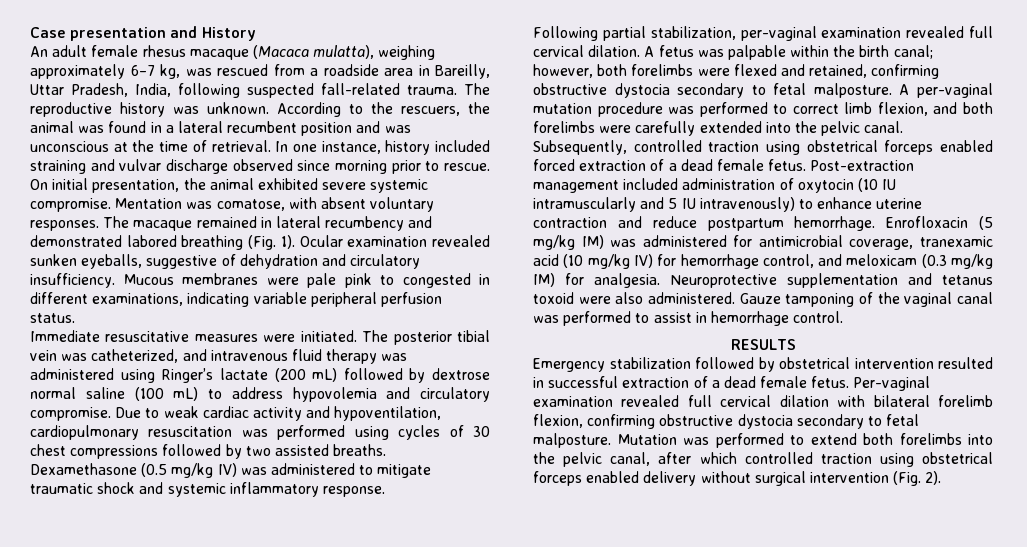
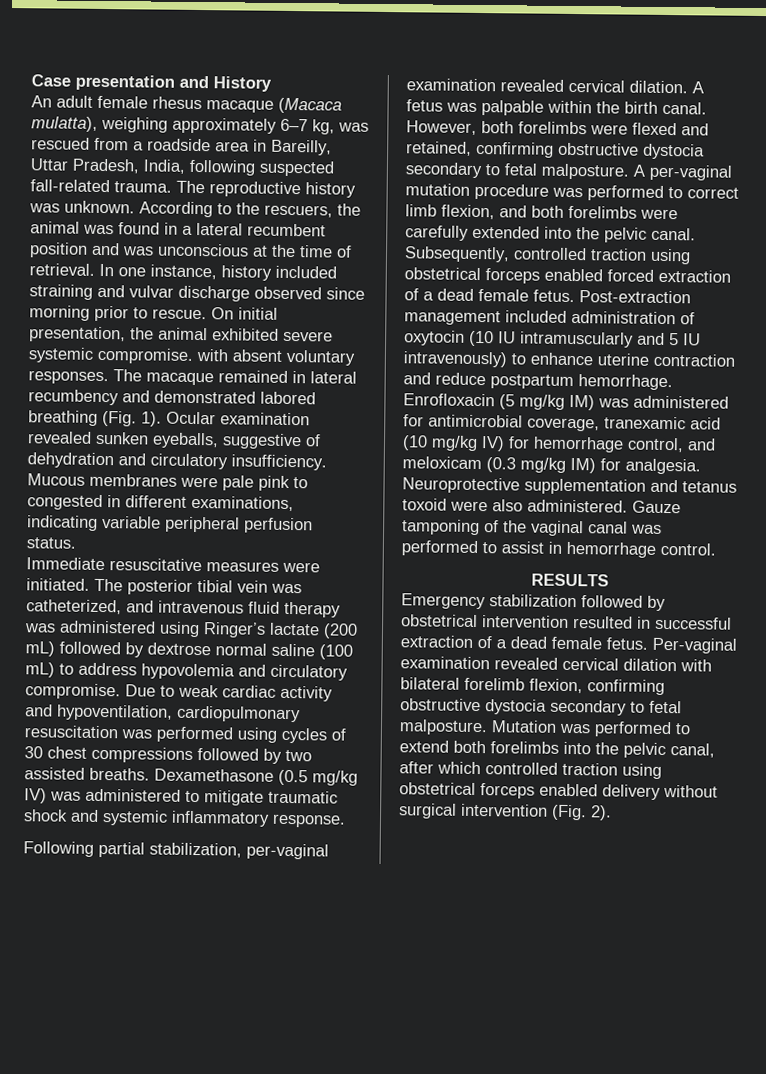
- On initial presentation, the animal exhibited severe systemic compromise. Mentation was comatose, with absent voluntary responses.
+ On initial presentation, the animal exhibited severe systemic compromise. with absent voluntary responses.
- Following partial stabilization, per-vaginal examination revealed full cervical dilation.
+ Following partial stabilization, per-vaginal examination revealed cervical dilation.
- A fetus was palpable within the birth canal; however, both forelimbs were flexed and retained, confirming obstructive dystocia secondary to fetal malposture.
+ A fetus was palpable within the birth canal. However, both forelimbs were flexed and retained, confirming obstructive dystocia secondary to fetal malposture.
- Per-vaginal examination revealed full cervical dilation with bilateral forelimb flexion, confirming obstructive dystocia secondary to fetal malposture.
+ Per-vaginal examination revealed cervical dilation with bilateral forelimb flexion, confirming obstructive dystocia secondary to fetal malposture.

